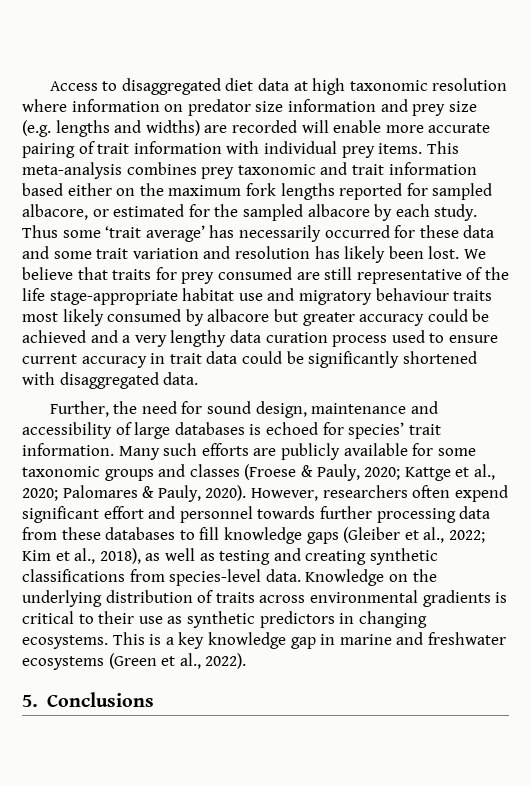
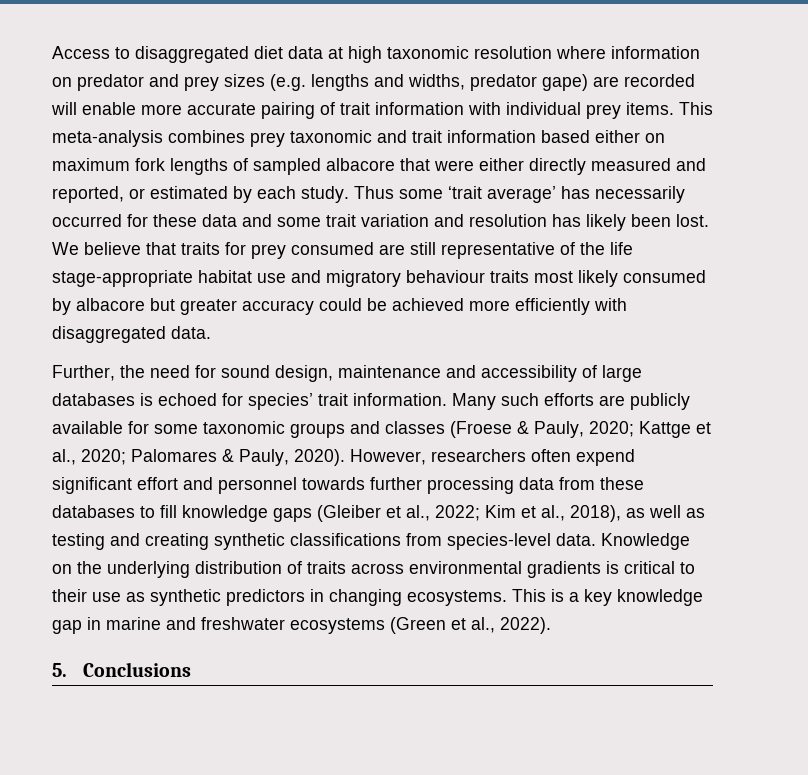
- Access to disaggregated diet data at high taxonomic resolution where information on predator size information and prey size (e.g. lengths and widths) are recorded will enable more accurate pairing of trait information with individual prey items.
+ Access to disaggregated diet data at high taxonomic resolution where information on predator and prey sizes (e.g. lengths and widths, predator gape) are recorded will enable more accurate pairing of trait information with individual prey items.
- This meta-analysis combines prey taxonomic and trait information based either on the maximum fork lengths reported for sampled albacore, or estimated for the sampled albacore by each study.
+ This meta-analysis combines prey taxonomic and trait information based either on maximum fork lengths of sampled albacore that were either directly measured and reported, or estimated by each study.
- We believe that traits for prey consumed are still representative of the life stage-appropriate habitat use and migratory behaviour traits most likely consumed by albacore but greater accuracy could be achieved and a very lengthy data curation process used to ensure current accuracy in trait data could be significantly shortened with disaggregated data.
+ We believe that traits for prey consumed are still representative of the life stage-appropriate habitat use and migratory behaviour traits most likely consumed by albacore but greater accuracy could be achieved more efficiently with disaggregated data.

